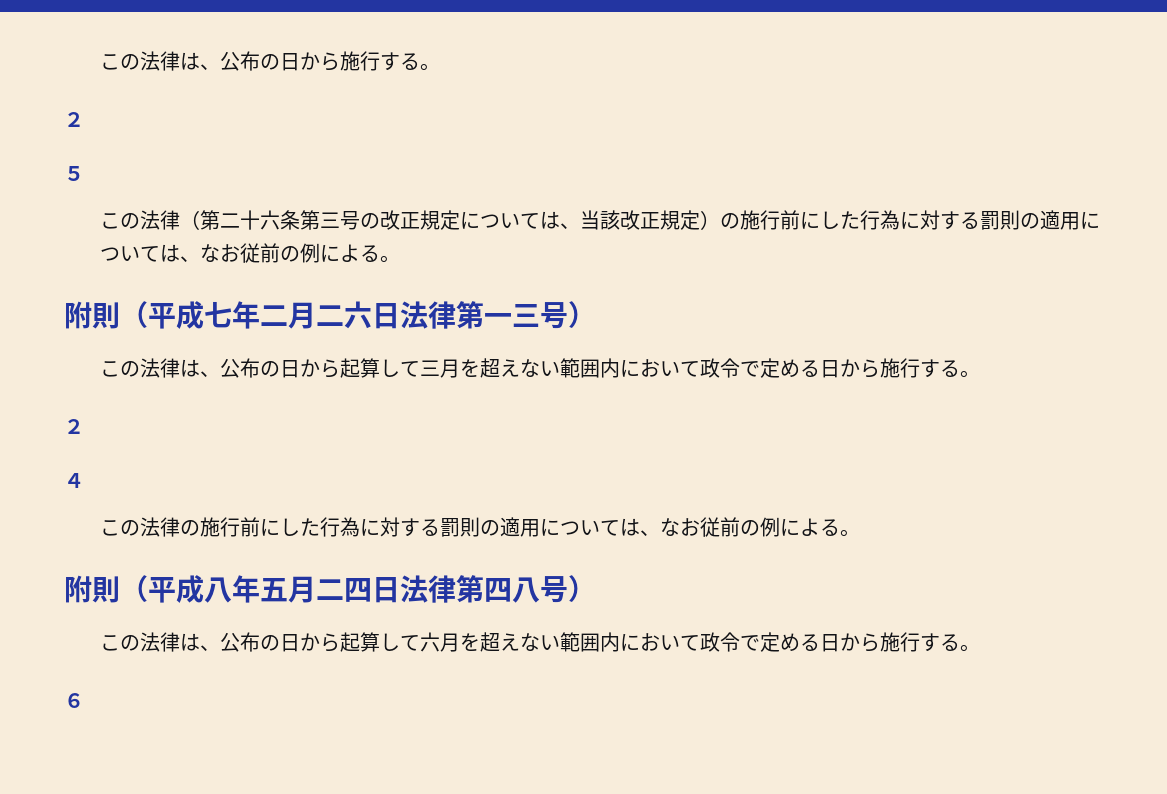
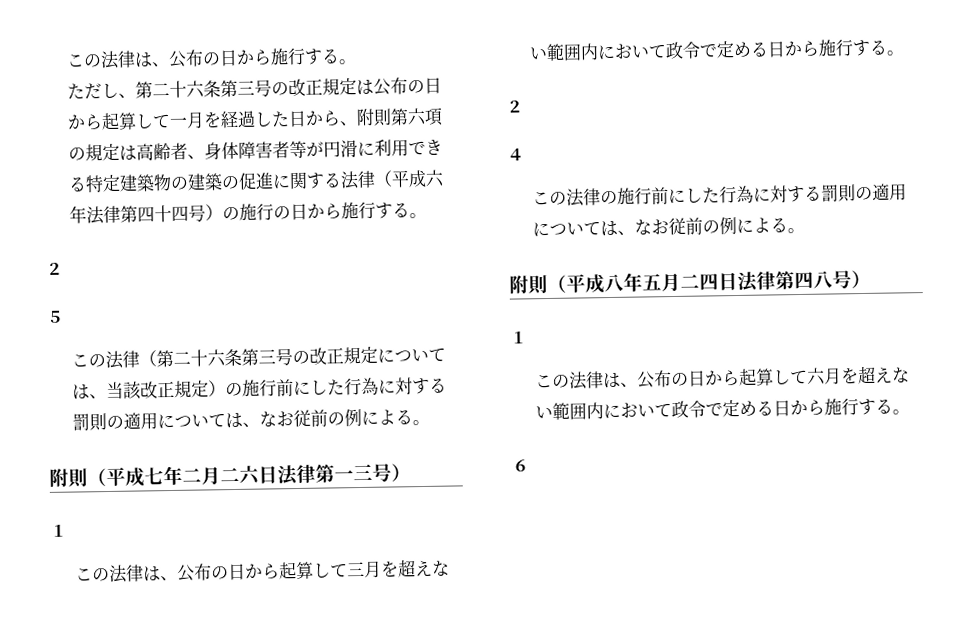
+ ただし、第二十六条第三号の改正規定は公布の日から起算して一月を経過した日から、附則第六項の規定は高齢者、身体障害者等が円滑に利用できる特定建築物の建築の促進に関する法律（平成六年法律第四十四号）の施行の日から施行する。
  附則（平成七年二月二六日法律第一三号）
+ １
  附則（平成八年五月二四日法律第四八号）
+ １

